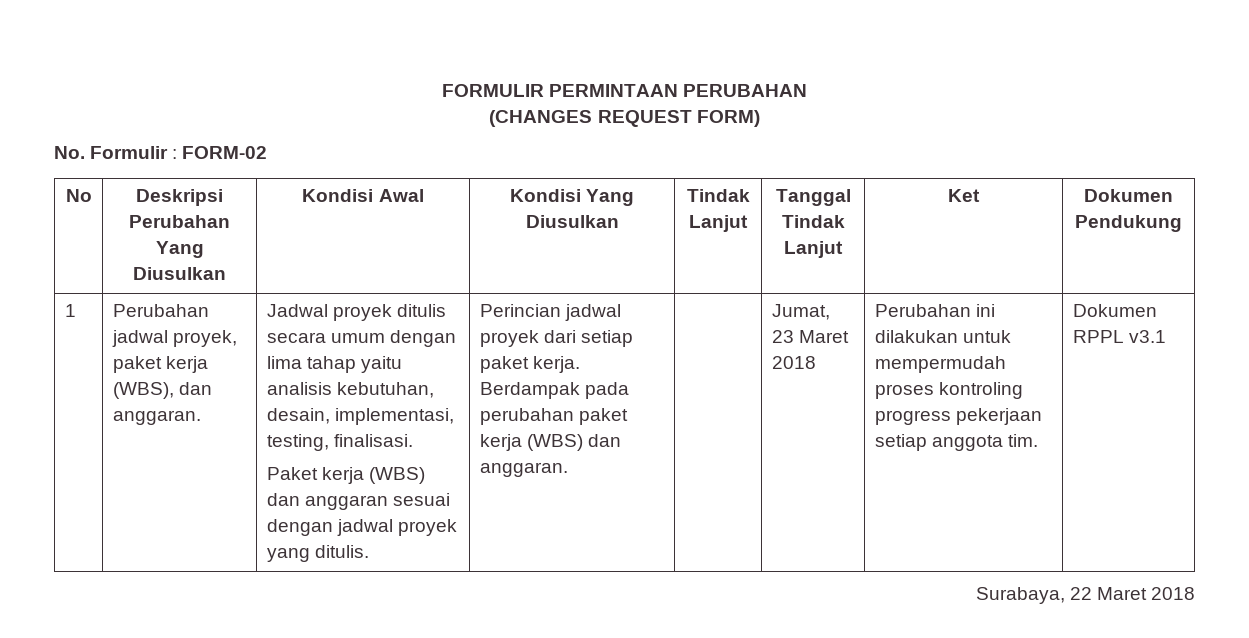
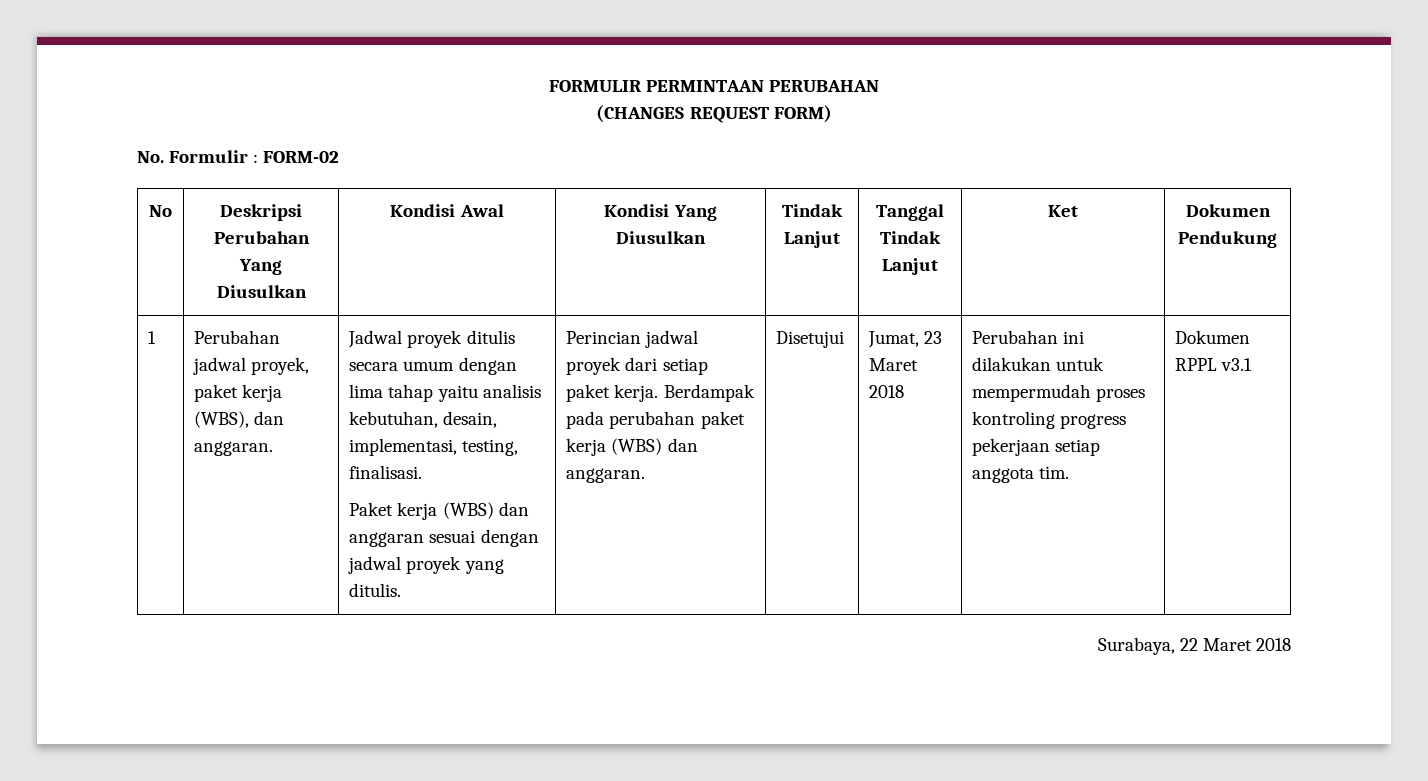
+ Disetujui

